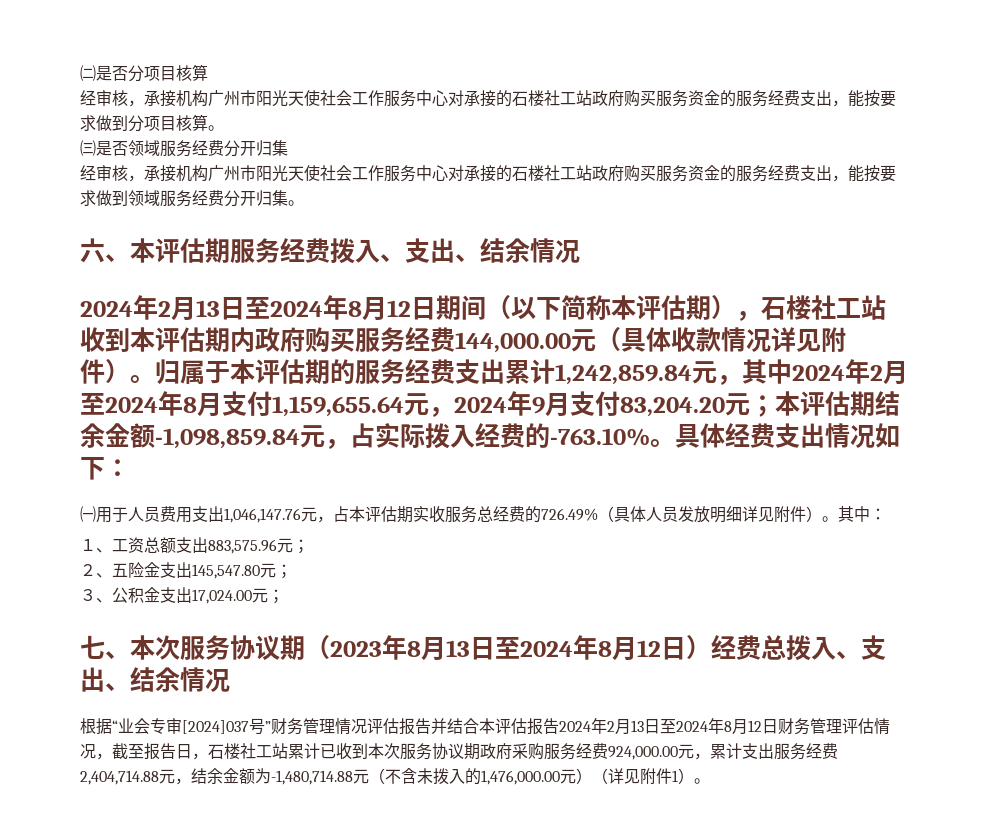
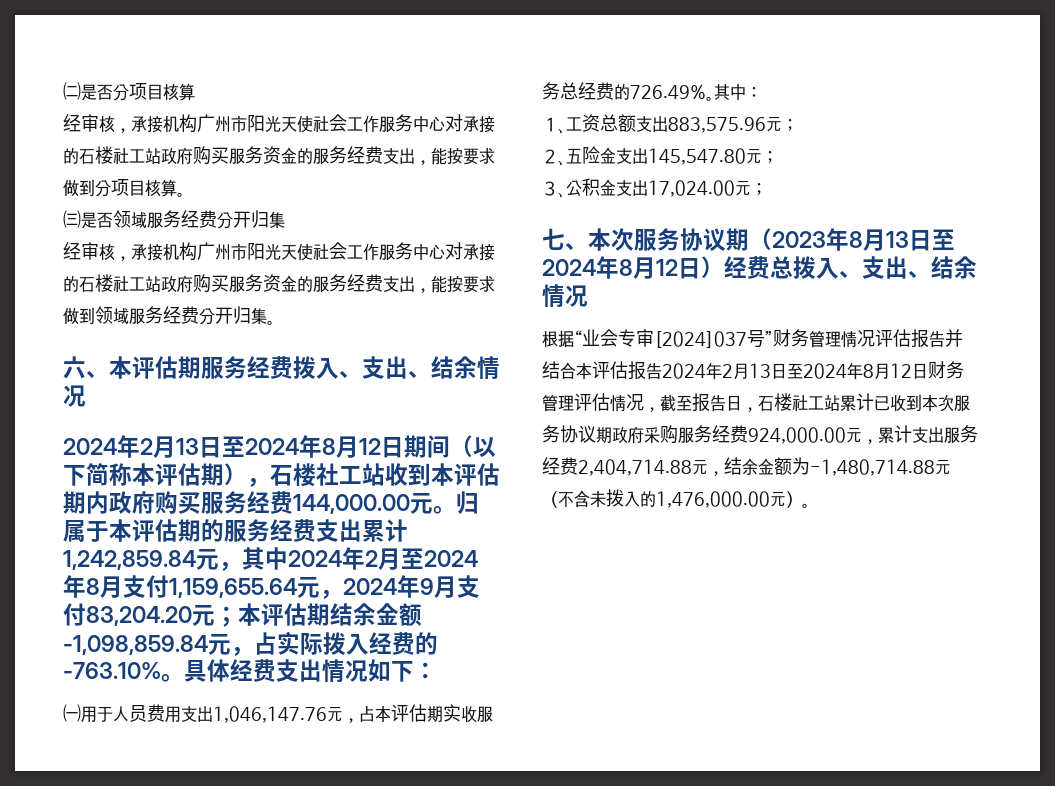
- 2024年2月13日至2024年8月12日期间（以下简称本评估期），石楼社工站收到本评估期内政府购买服务经费144,000.00元（具体收款情况详见附件）。
+ 2024年2月13日至2024年8月12日期间（以下简称本评估期），石楼社工站收到本评估期内政府购买服务经费144,000.00元。
- ㈠用于人员费用支出1,046,147.76元，占本评估期实收服务总经费的726.49%（具体人员发放明细详见附件）。
+ ㈠用于人员费用支出1,046,147.76元，占本评估期实收服务总经费的726.49%。
- 根据“业会专审[2024]037号”财务管理情况评估报告并结合本评估报告2024年2月13日至2024年8月12日财务管理评估情况，截至报告日，石楼社工站累计已收到本次服务协议期政府采购服务经费924,000.00元，累计支出服务经费2,404,714.88元，结余金额为-1,480,714.88元（不含未拨入的1,476,000.00元）（详见附件1）。
+ 根据“业会专审[2024]037号”财务管理情况评估报告并结合本评估报告2024年2月13日至2024年8月12日财务管理评估情况，截至报告日，石楼社工站累计已收到本次服务协议期政府采购服务经费924,000.00元，累计支出服务经费2,404,714.88元，结余金额为-1,480,714.88元（不含未拨入的1,476,000.00元）。

